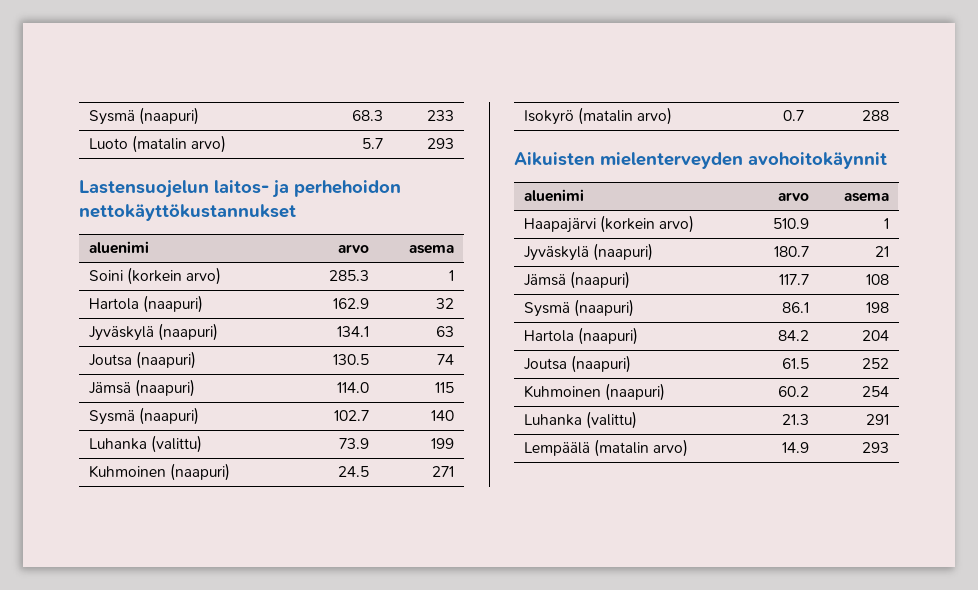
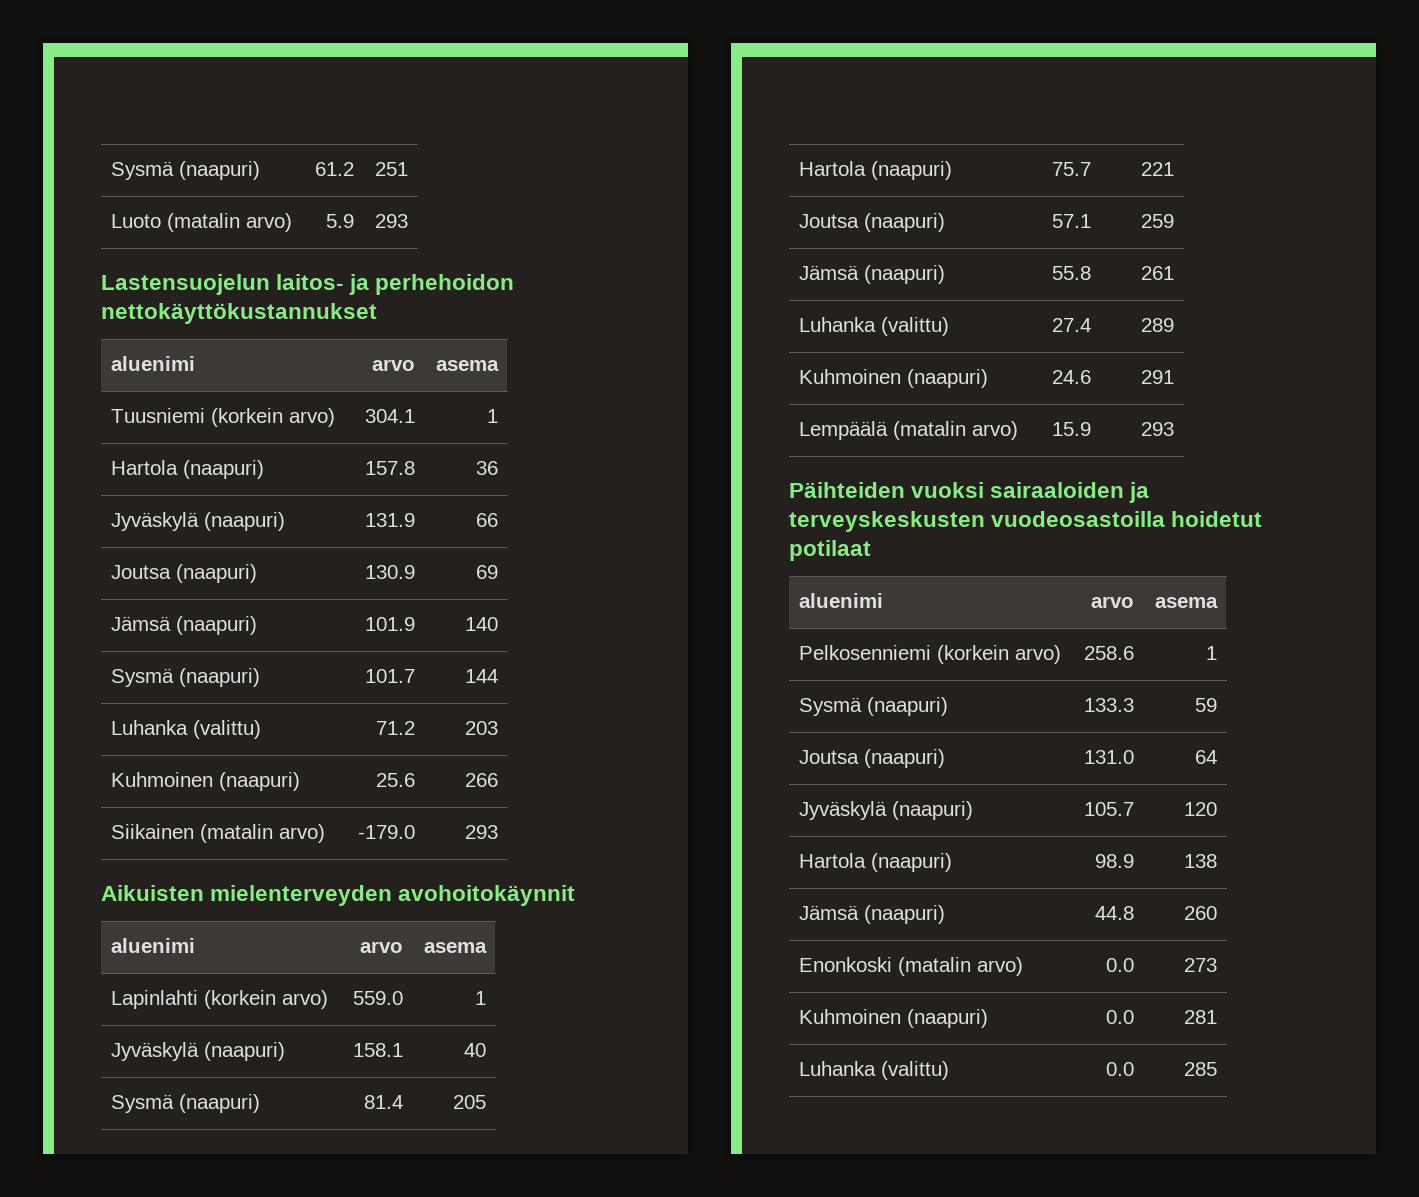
- Sysmä (naapuri) | 68.3 | 233
+ Sysmä (naapuri) | 61.2 | 251
- Luoto (matalin arvo) | 5.7 | 293
+ Luoto (matalin arvo) | 5.9 | 293
- Soini (korkein arvo) | 285.3 | 1
+ Tuusniemi (korkein arvo) | 304.1 | 1
- Hartola (naapuri) | 162.9 | 32
- Jyväskylä (naapuri) | 134.1 | 63
- Joutsa (naapuri) | 130.5 | 74
- Jämsä (naapuri) | 114.0 | 115
- Sysmä (naapuri) | 102.7 | 140
- Luhanka (valittu) | 73.9 | 199
- Kuhmoinen (naapuri) | 24.5 | 271
- Isokyrö (matalin arvo) | 0.7 | 288
+ Hartola (naapuri) | 157.8 | 36
+ Jyväskylä (naapuri) | 131.9 | 66
+ Joutsa (naapuri) | 130.9 | 69
+ Jämsä (naapuri) | 101.9 | 140
+ Sysmä (naapuri) | 101.7 | 144
+ Luhanka (valittu) | 71.2 | 203
+ Kuhmoinen (naapuri) | 25.6 | 266
+ Siikainen (matalin arvo) | -179.0 | 293
- Haapajärvi (korkein arvo) | 510.9 | 1
+ Lapinlahti (korkein arvo) | 559.0 | 1
- Jyväskylä (naapuri) | 180.7 | 21
- Jämsä (naapuri) | 117.7 | 108
- Sysmä (naapuri) | 86.1 | 198
- Hartola (naapuri) | 84.2 | 204
- Joutsa (naapuri) | 61.5 | 252
- Kuhmoinen (naapuri) | 60.2 | 254
- Luhanka (valittu) | 21.3 | 291
+ Jyväskylä (naapuri) | 158.1 | 40
+ Sysmä (naapuri) | 81.4 | 205
+ Hartola (naapuri) | 75.7 | 221
+ Joutsa (naapuri) | 57.1 | 259
+ Jämsä (naapuri) | 55.8 | 261
+ Luhanka (valittu) | 27.4 | 289
+ Kuhmoinen (naapuri) | 24.6 | 291
- Lempäälä (matalin arvo) | 14.9 | 293
+ Lempäälä (matalin arvo) | 15.9 | 293
+ Päihteiden vuoksi sairaaloiden ja terveyskeskusten vuodeosastoilla hoidetut potilaat
+ aluenimi | arvo | asema
+ Pelkosenniemi (korkein arvo) | 258.6 | 1
+ Sysmä (naapuri) | 133.3 | 59
+ Joutsa (naapuri) | 131.0 | 64
+ Jyväskylä (naapuri) | 105.7 | 120
+ Hartola (naapuri) | 98.9 | 138
+ Jämsä (naapuri) | 44.8 | 260
+ Enonkoski (matalin arvo) | 0.0 | 273
+ Kuhmoinen (naapuri) | 0.0 | 281
+ Luhanka (valittu) | 0.0 | 285

